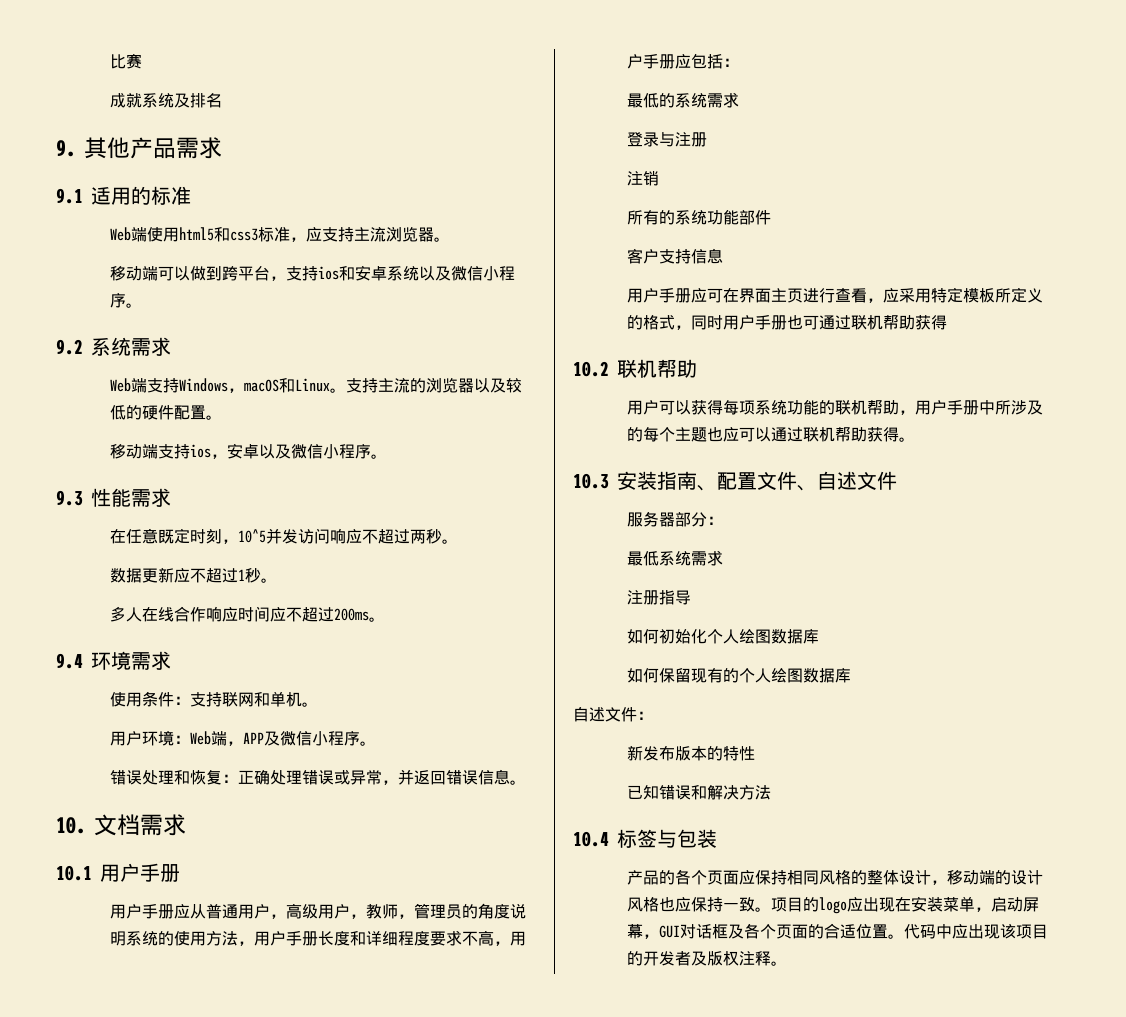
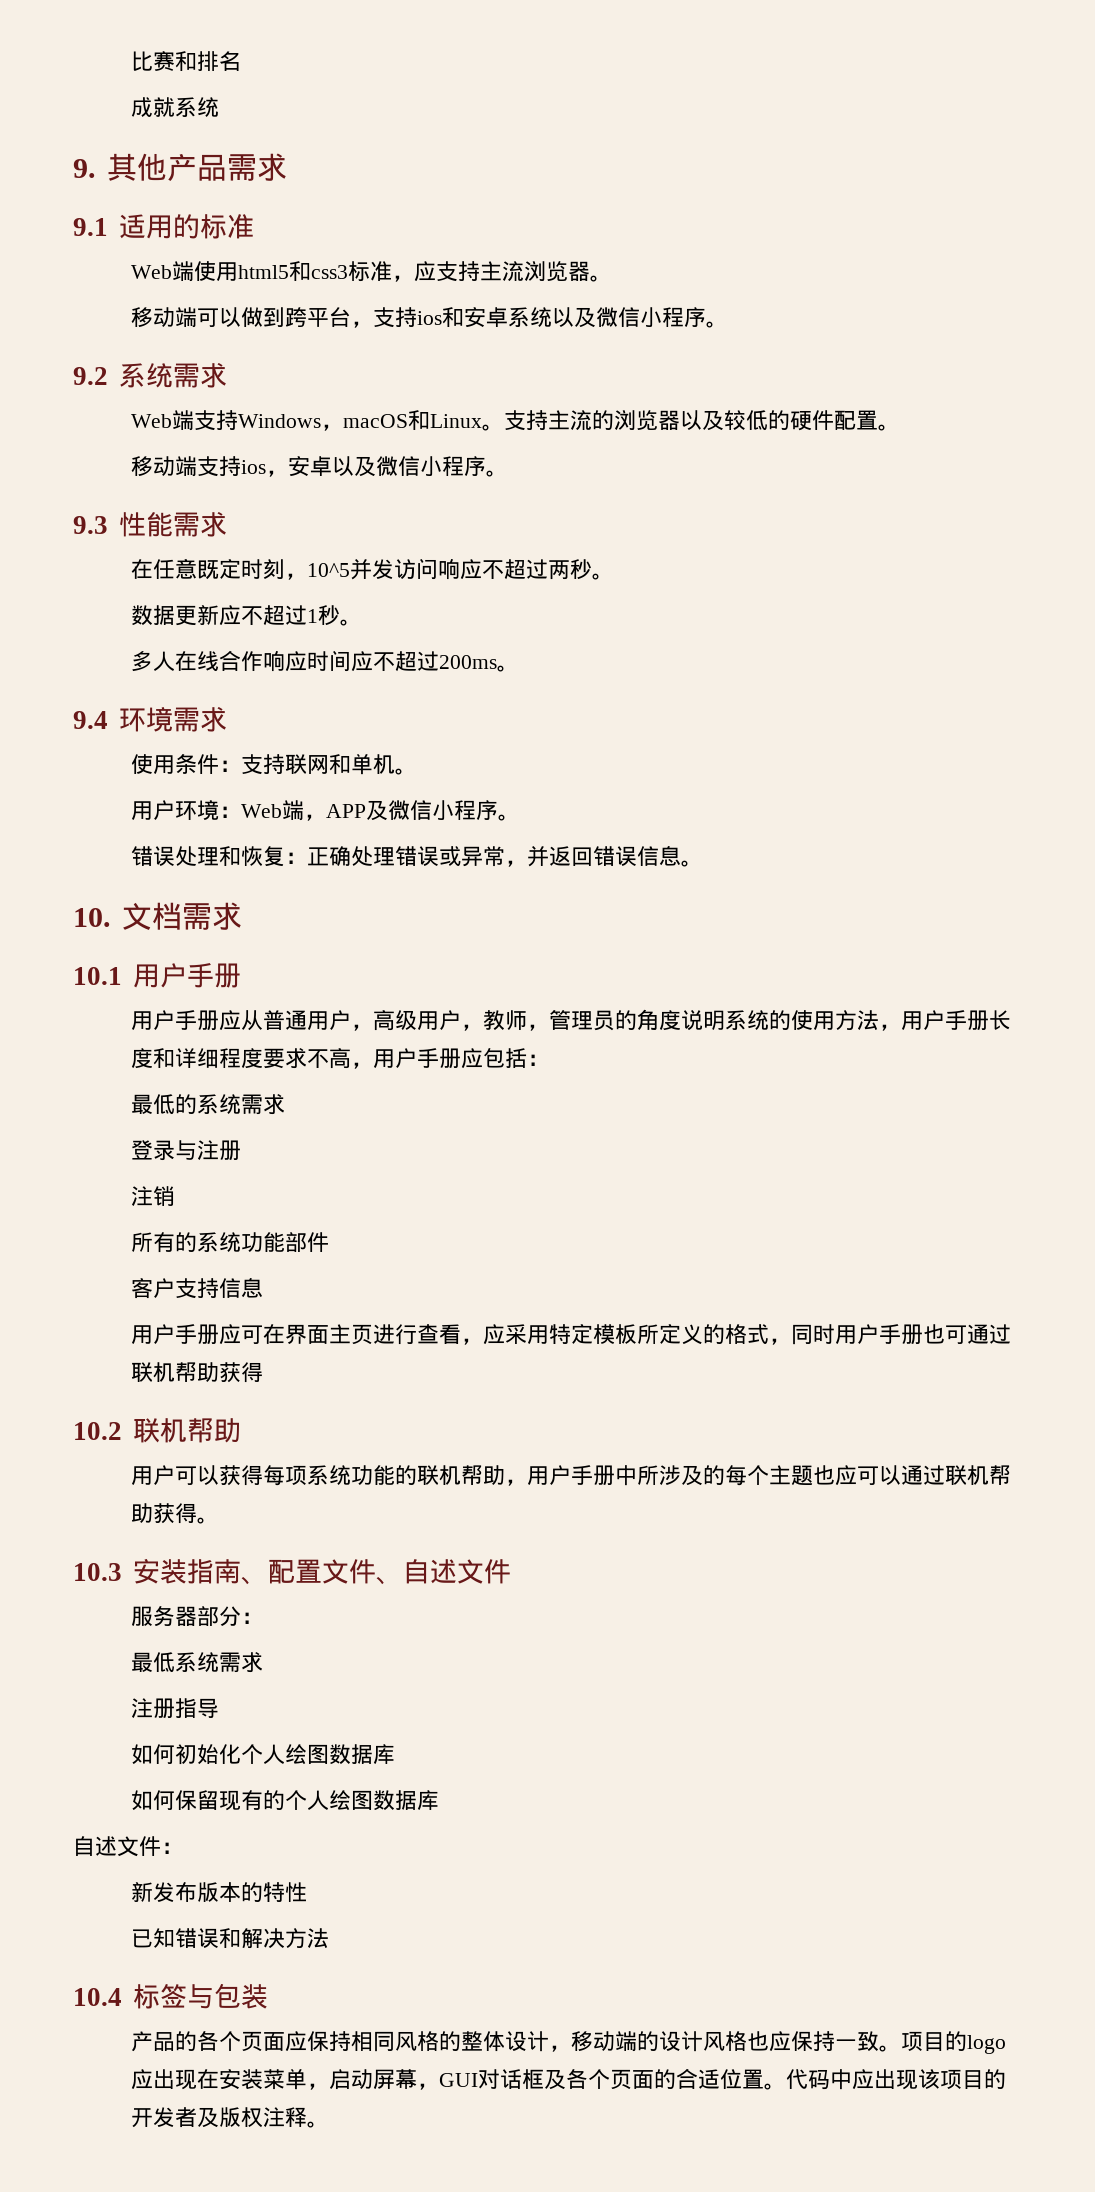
- 比赛
+ 比赛和排名
- 成就系统及排名
+ 成就系统

